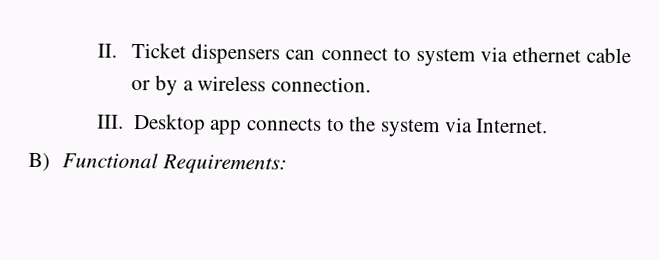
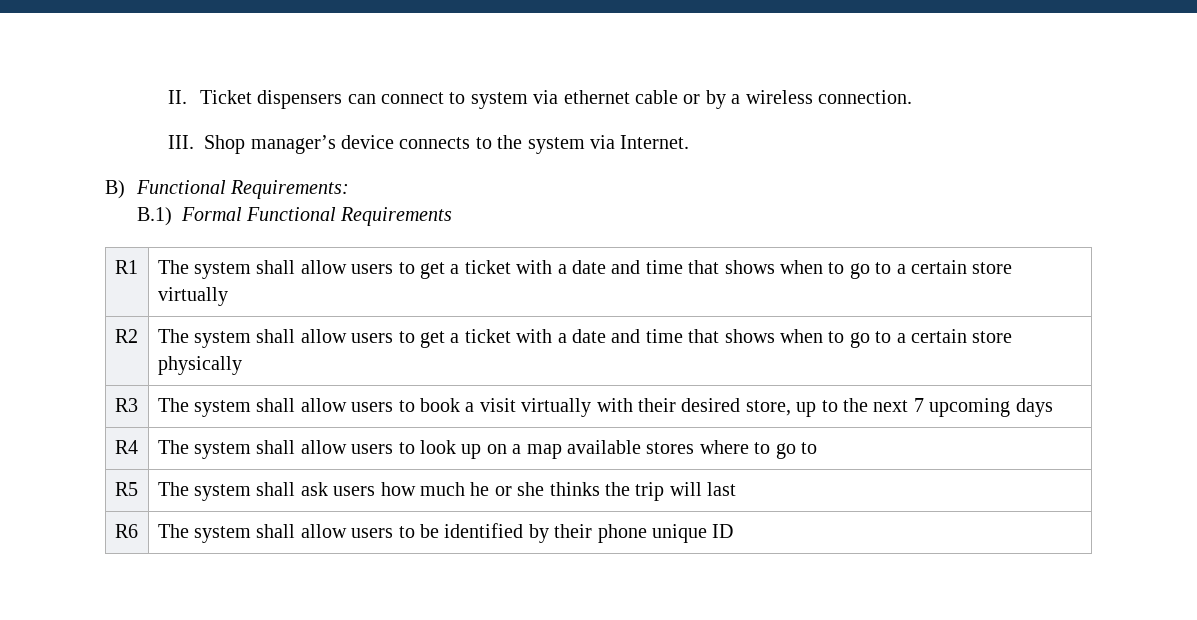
- III. Desktop app connects to the system via Internet.
+ III. Shop manager’s device connects to the system via Internet.
+ B.1) Formal Functional Requirements
+ R1 | The system shall allow users to get a ticket with a date and time that shows when to go to a certain store virtually
+ R2 | The system shall allow users to get a ticket with a date and time that shows when to go to a certain store physically
+ R3 | The system shall allow users to book a visit virtually with their desired store, up to the next 7 upcoming days
+ R4 | The system shall allow users to look up on a map available stores where to go to
+ R5 | The system shall ask users how much he or she thinks the trip will last
+ R6 | The system shall allow users to be identified by their phone unique ID

